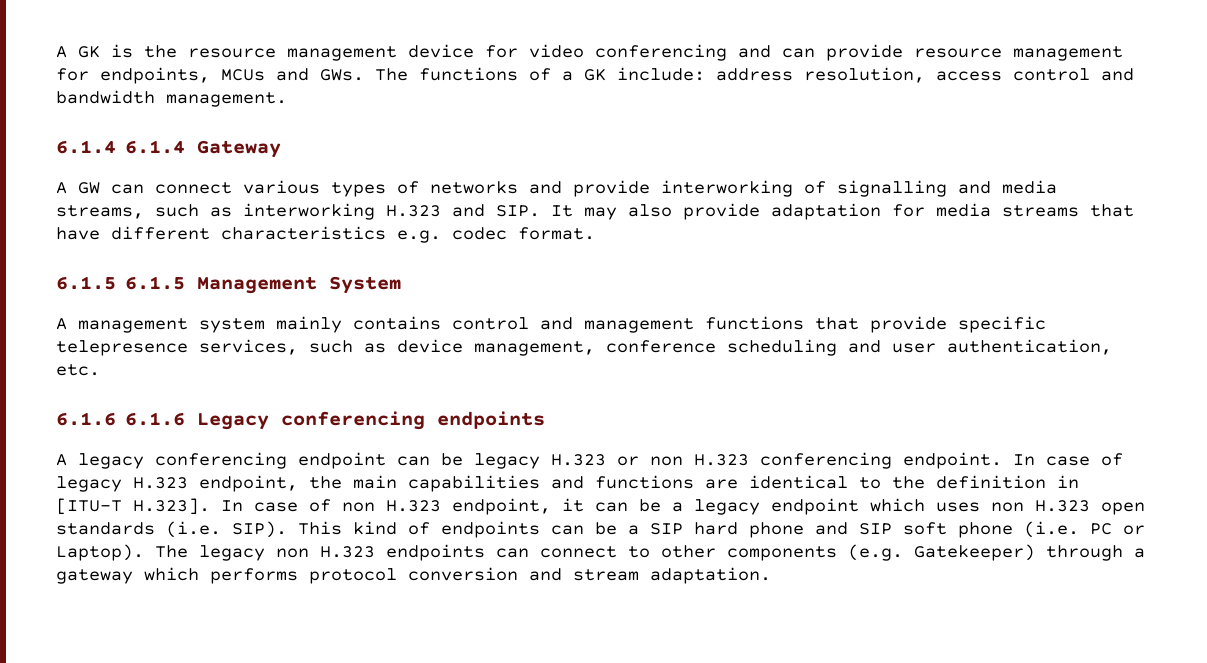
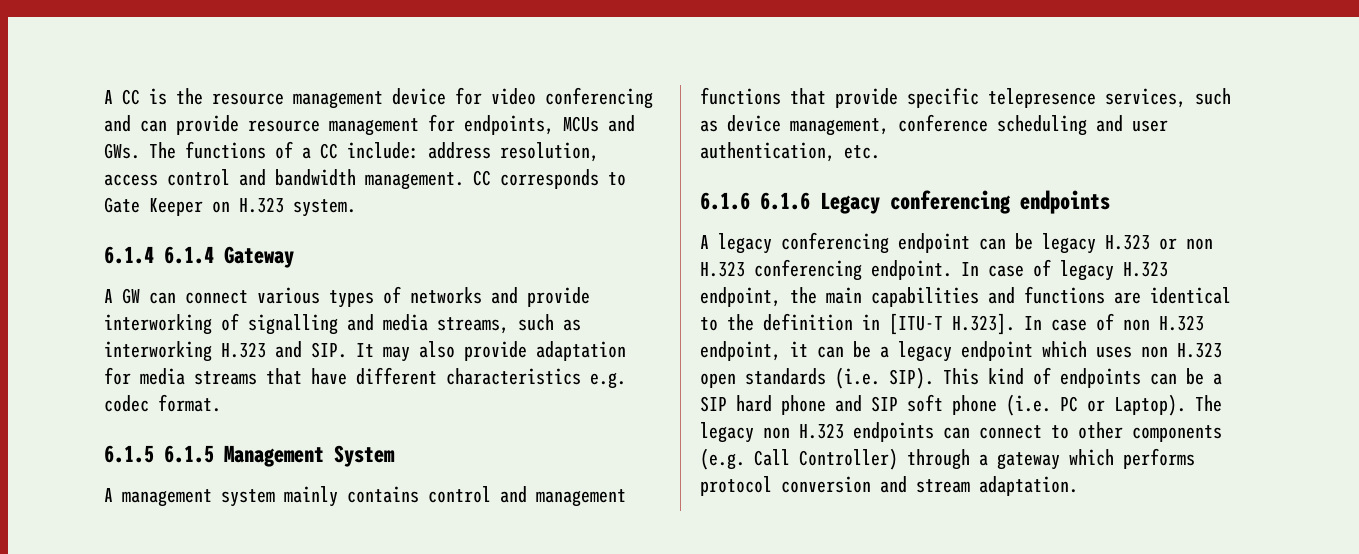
- A GK is the resource management device for video conferencing and can provide resource management for endpoints, MCUs and GWs. The functions of a GK include: address resolution, access control and bandwidth management.
+ A CC is the resource management device for video conferencing and can provide resource management for endpoints, MCUs and GWs. The functions of a CC include: address resolution, access control and bandwidth management. CC corresponds to Gate Keeper on H.323 system.
- The legacy non H.323 endpoints can connect to other components (e.g. Gatekeeper) through a gateway which performs protocol conversion and stream adaptation.
+ The legacy non H.323 endpoints can connect to other components (e.g. Call Controller) through a gateway which performs protocol conversion and stream adaptation.

